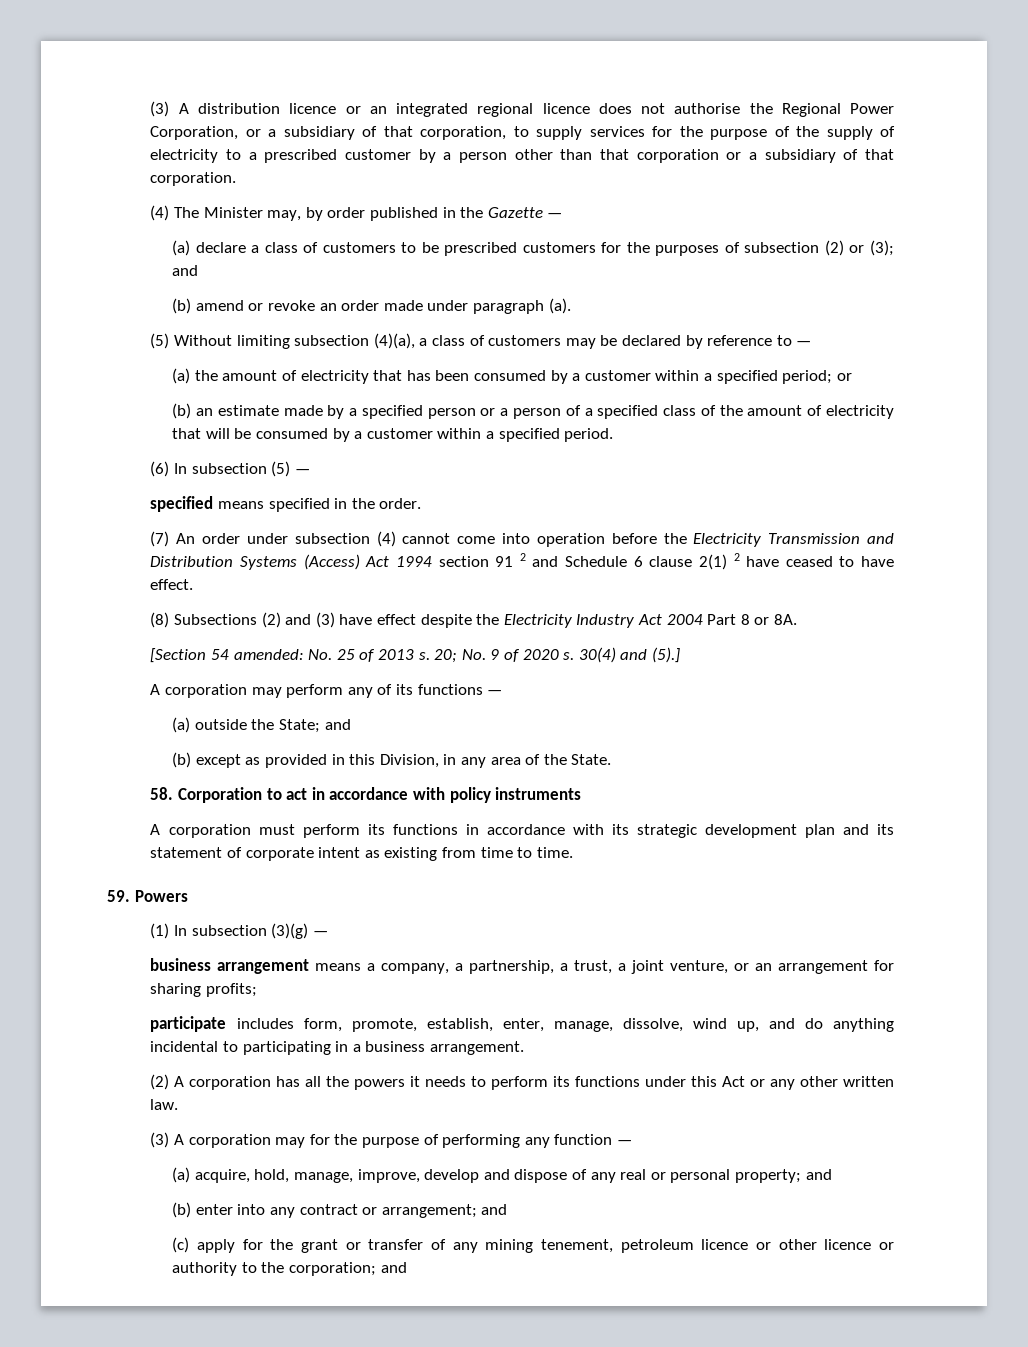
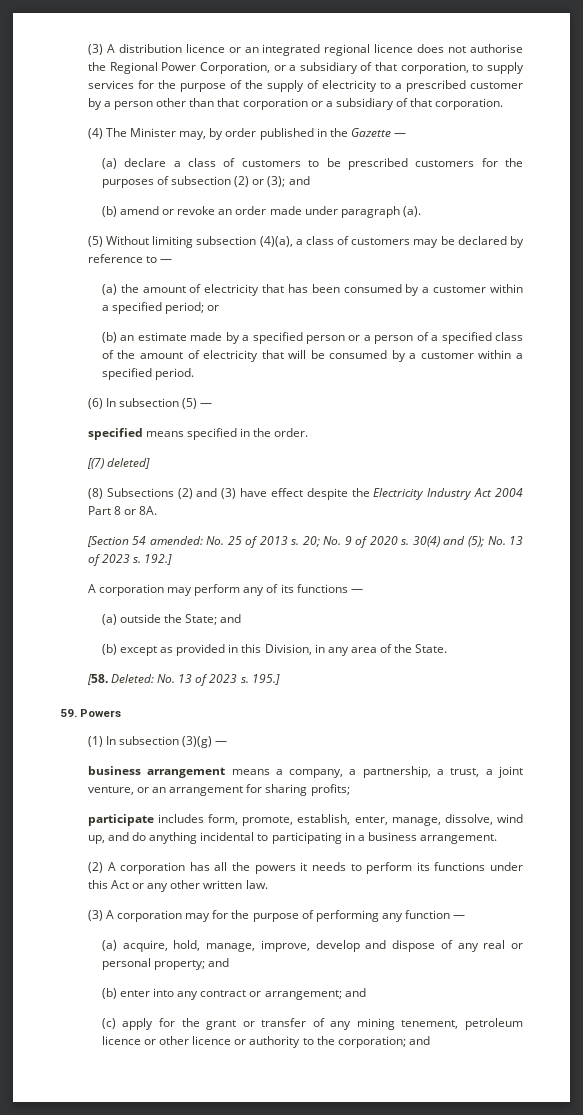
- (7) An order under subsection (4) cannot come into operation before the Electricity Transmission and Distribution Systems (Access) Act 1994 section 91 2 and Schedule 6 clause 2(1) 2 have ceased to have effect.
+ [(7) deleted]
- 30(4) and (5).]
+ 30(4) and (5); No. 13 of 2023 s. 192.]
- 58. Corporation to act in accordance with policy instruments
- A corporation must perform its functions in accordance with its strategic development plan and its statement of corporate intent as existing from time to time.
+ [58. Deleted: No. 13 of 2023 s. 195.]

